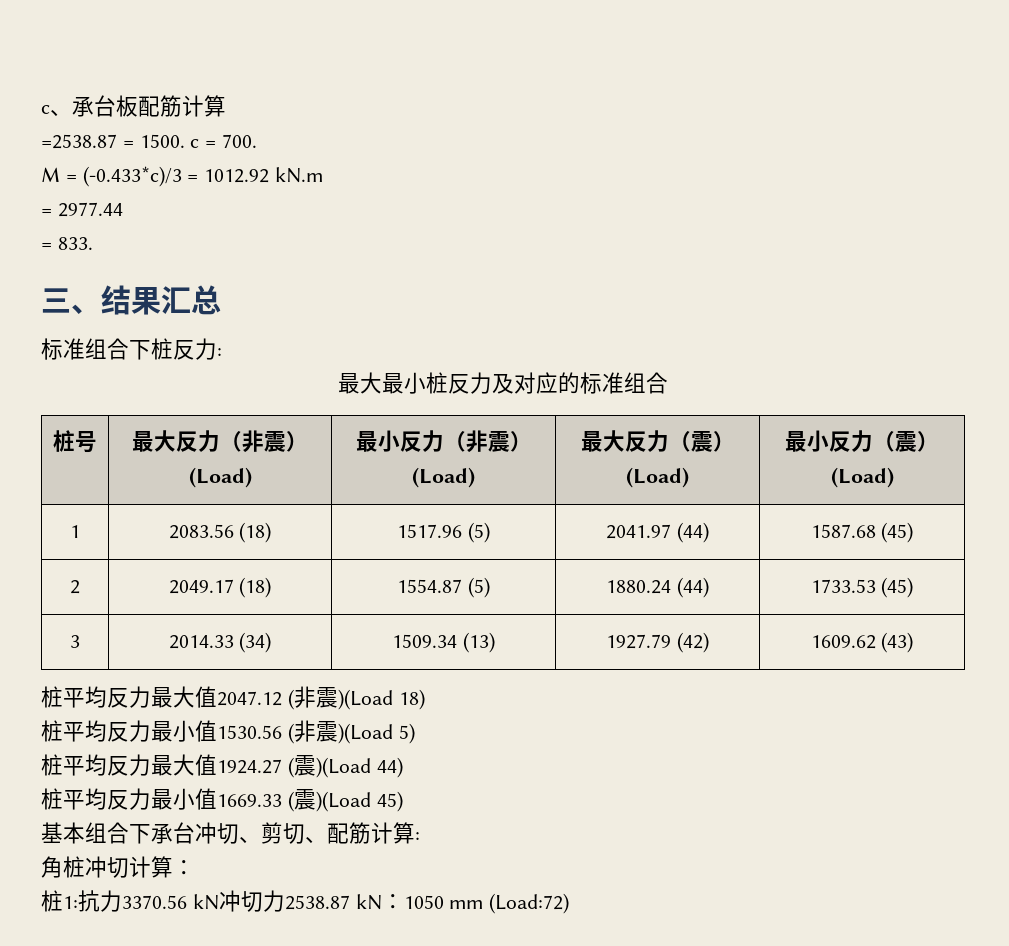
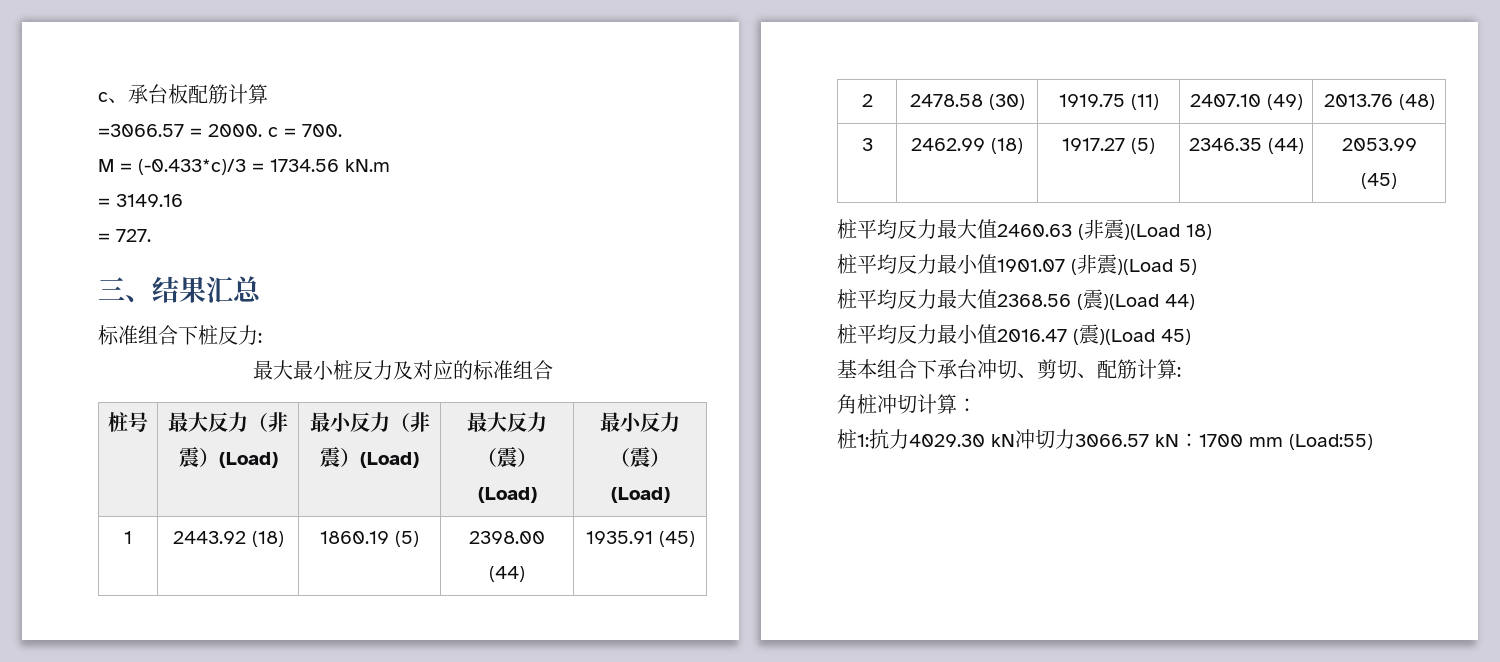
- =2538.87 = 1500. c = 700.
+ =3066.57 = 2000. c = 700.
- M = (-0.433*c)/3 = 1012.92 kN.m
+ M = (-0.433*c)/3 = 1734.56 kN.m
- = 2977.44
- = 833.
+ = 3149.16
+ = 727.
- 1 | 2083.56 (18) | 1517.96 (5) | 2041.97 (44) | 1587.68 (45)
+ 1 | 2443.92 (18) | 1860.19 (5) | 2398.00 (44) | 1935.91 (45)
- 2 | 2049.17 (18) | 1554.87 (5) | 1880.24 (44) | 1733.53 (45)
- 3 | 2014.33 (34) | 1509.34 (13) | 1927.79 (42) | 1609.62 (43)
- 桩平均反力最大值2047.12 (非震)(Load 18)
+ 2 | 2478.58 (30) | 1919.75 (11) | 2407.10 (49) | 2013.76 (48)
+ 3 | 2462.99 (18) | 1917.27 (5) | 2346.35 (44) | 2053.99 (45)
+ 桩平均反力最大值2460.63 (非震)(Load 18)
- 桩平均反力最小值1530.56 (非震)(Load 5)
+ 桩平均反力最小值1901.07 (非震)(Load 5)
- 桩平均反力最大值1924.27 (震)(Load 44)
+ 桩平均反力最大值2368.56 (震)(Load 44)
- 桩平均反力最小值1669.33 (震)(Load 45)
+ 桩平均反力最小值2016.47 (震)(Load 45)
- 桩1:抗力3370.56 kN冲切力2538.87 kN：1050 mm (Load:72)
+ 桩1:抗力4029.30 kN冲切力3066.57 kN：1700 mm (Load:55)

